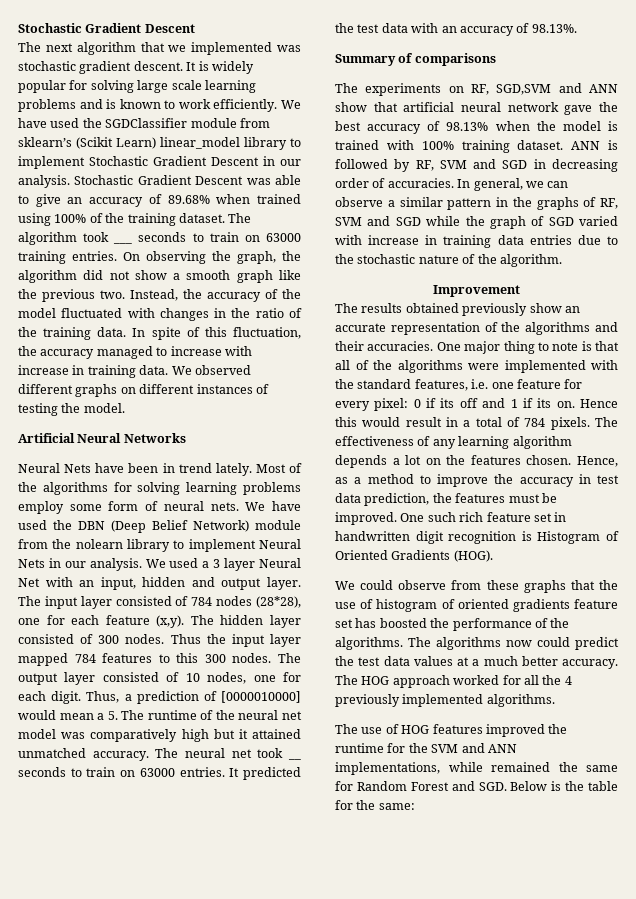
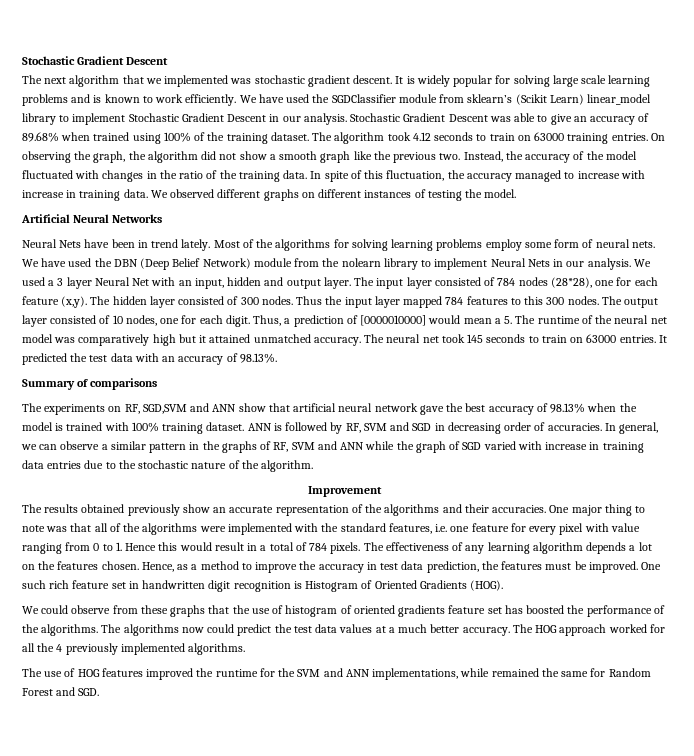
- The algorithm took ___ seconds to train on 63000 training entries.
+ The algorithm took 4.12 seconds to train on 63000 training entries.
- The neural net took __ seconds to train on 63000 entries.
+ The neural net took 145 seconds to train on 63000 entries.
- In general, we can observe a similar pattern in the graphs of RF, SVM and SGD while the graph of SGD varied with increase in training data entries due to the stochastic nature of the algorithm.
+ In general, we can observe a similar pattern in the graphs of RF, SVM and ANN while the graph of SGD varied with increase in training data entries due to the stochastic nature of the algorithm.
- One major thing to note is that all of the algorithms were implemented with the standard features, i.e. one feature for every pixel: 0 if its off and 1 if its on. Hence this would result in a total of 784 pixels.
+ One major thing to note was that all of the algorithms were implemented with the standard features, i.e. one feature for every pixel with value ranging from 0 to 1. Hence this would result in a total of 784 pixels.
- The use of HOG features improved the runtime for the SVM and ANN implementations, while remained the same for Random Forest and SGD. Below is the table for the same:
+ The use of HOG features improved the runtime for the SVM and ANN implementations, while remained the same for Random Forest and SGD.

